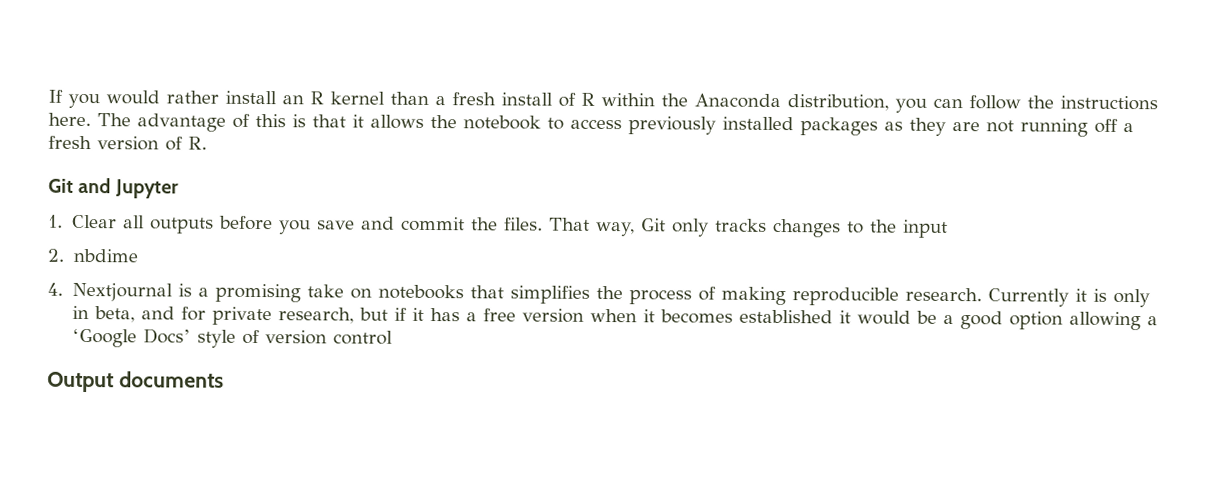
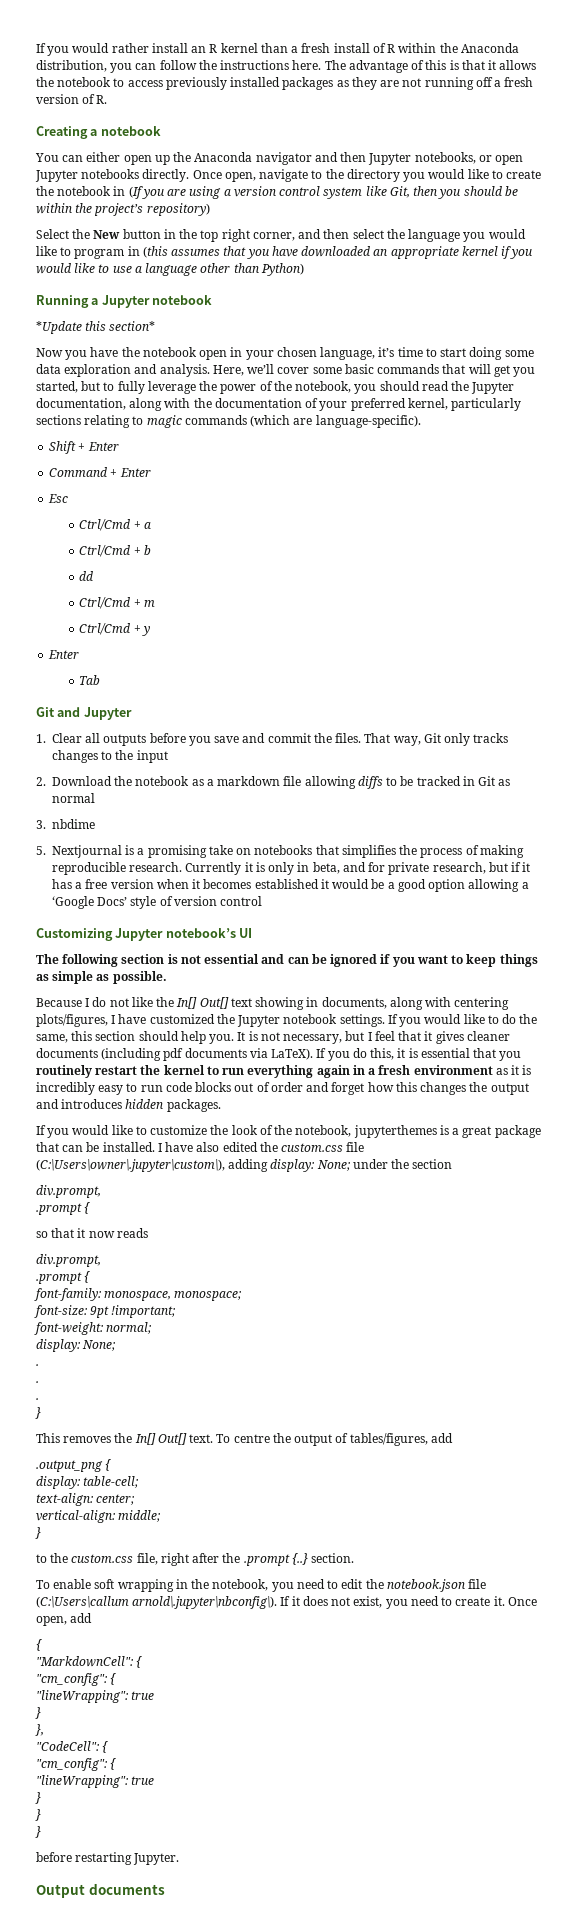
+ Creating a notebook
+ You can either open up the Anaconda navigator and then Jupyter notebooks, or open Jupyter notebooks directly. Once open, navigate to the directory you would like to create the notebook in (If you are using a version control system like Git, then you should be within the project’s repository)
+ Select the New button in the top right corner, and then select the language you would like to program in (this assumes that you have downloaded an appropriate kernel if you would like to use a language other than Python)
+ Running a Jupyter notebook
+ *Update this section*
+ Now you have the notebook open in your chosen language, it’s time to start doing some data exploration and analysis. Here, we’ll cover some basic commands that will get you started, but to fully leverage the power of the notebook, you should read the Jupyter documentation, along with the documentation of your preferred kernel, particularly sections relating to magic commands (which are language-specific).
+ Shift + Enter
+ Command + Enter
+ Esc
+ Ctrl/Cmd + a
+ Ctrl/Cmd + b
+ dd
+ Ctrl/Cmd + m
+ Ctrl/Cmd + y
+ Enter
+ Tab
- 2. nbdime
+ 2. Download the notebook as a markdown file allowing diffs to be tracked in Git as normal
+ 3. nbdime
- 4. Nextjournal is a promising take on notebooks that simplifies the process of making reproducible research.
+ 5. Nextjournal is a promising take on notebooks that simplifies the process of making reproducible research.
+ Customizing Jupyter notebook’s UI
+ The following section is not essential and can be ignored if you want to keep things as simple as possible.
+ Because I do not like the In[] Out[] text showing in documents, along with centering plots/figures, I have customized the Jupyter notebook settings. If you would like to do the same, this section should help you. It is not necessary, but I feel that it gives cleaner documents (including pdf documents via LaTeX). If you do this, it is essential that you routinely restart the kernel to run everything again in a fresh environment as it is incredibly easy to run code blocks out of order and forget how this changes the output and introduces hidden packages.
+ If you would like to customize the look of the notebook, jupyterthemes is a great package that can be installed. I have also edited the custom.css file (C:\Users\owner\.jupyter\custom\), adding display: None; under the section
+ div.prompt,
+ .prompt {
+ so that it now reads
+ div.prompt,
+ .prompt {
+ font-family: monospace, monospace;
+ font-size: 9pt !important;
+ font-weight: normal;
+ display: None;
+ .
+ .
+ .
+ }
+ This removes the In[] Out[] text. To centre the output of tables/figures, add
+ .output_png {
+ display: table-cell;
+ text-align: center;
+ vertical-align: middle;
+ }
+ to the custom.css file, right after the .prompt {..} section.
+ To enable soft wrapping in the notebook, you need to edit the notebook.json file (C:\Users\callum arnold\.jupyter\nbconfig\). If it does not exist, you need to create it. Once open, add
+ {
+ "MarkdownCell": {
+ "cm_config": {
+ "lineWrapping": true
+ }
+ },
+ "CodeCell": {
+ "cm_config": {
+ "lineWrapping": true
+ }
+ }
+ }
+ before restarting Jupyter.

